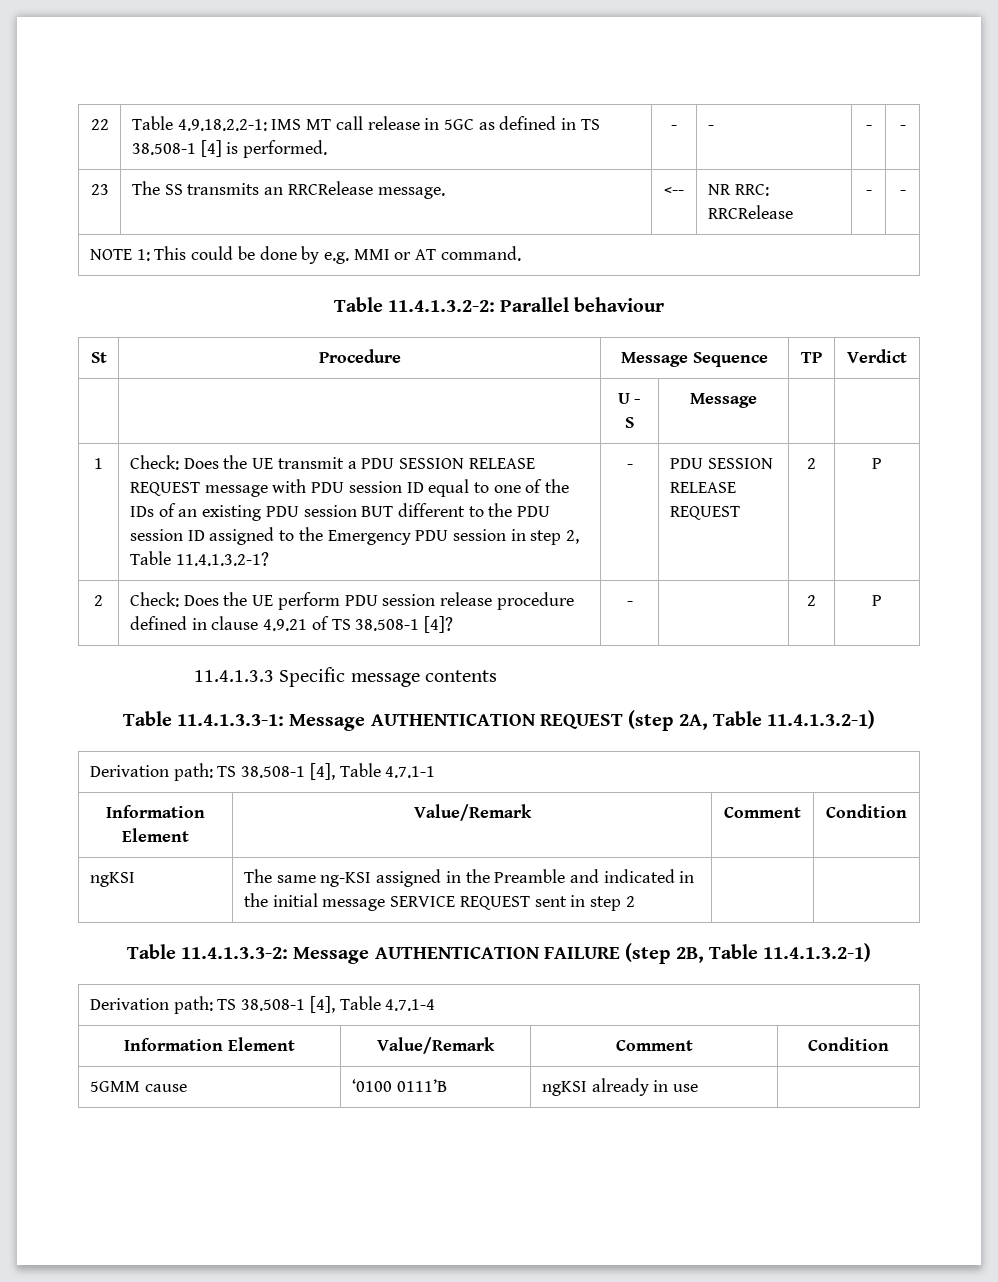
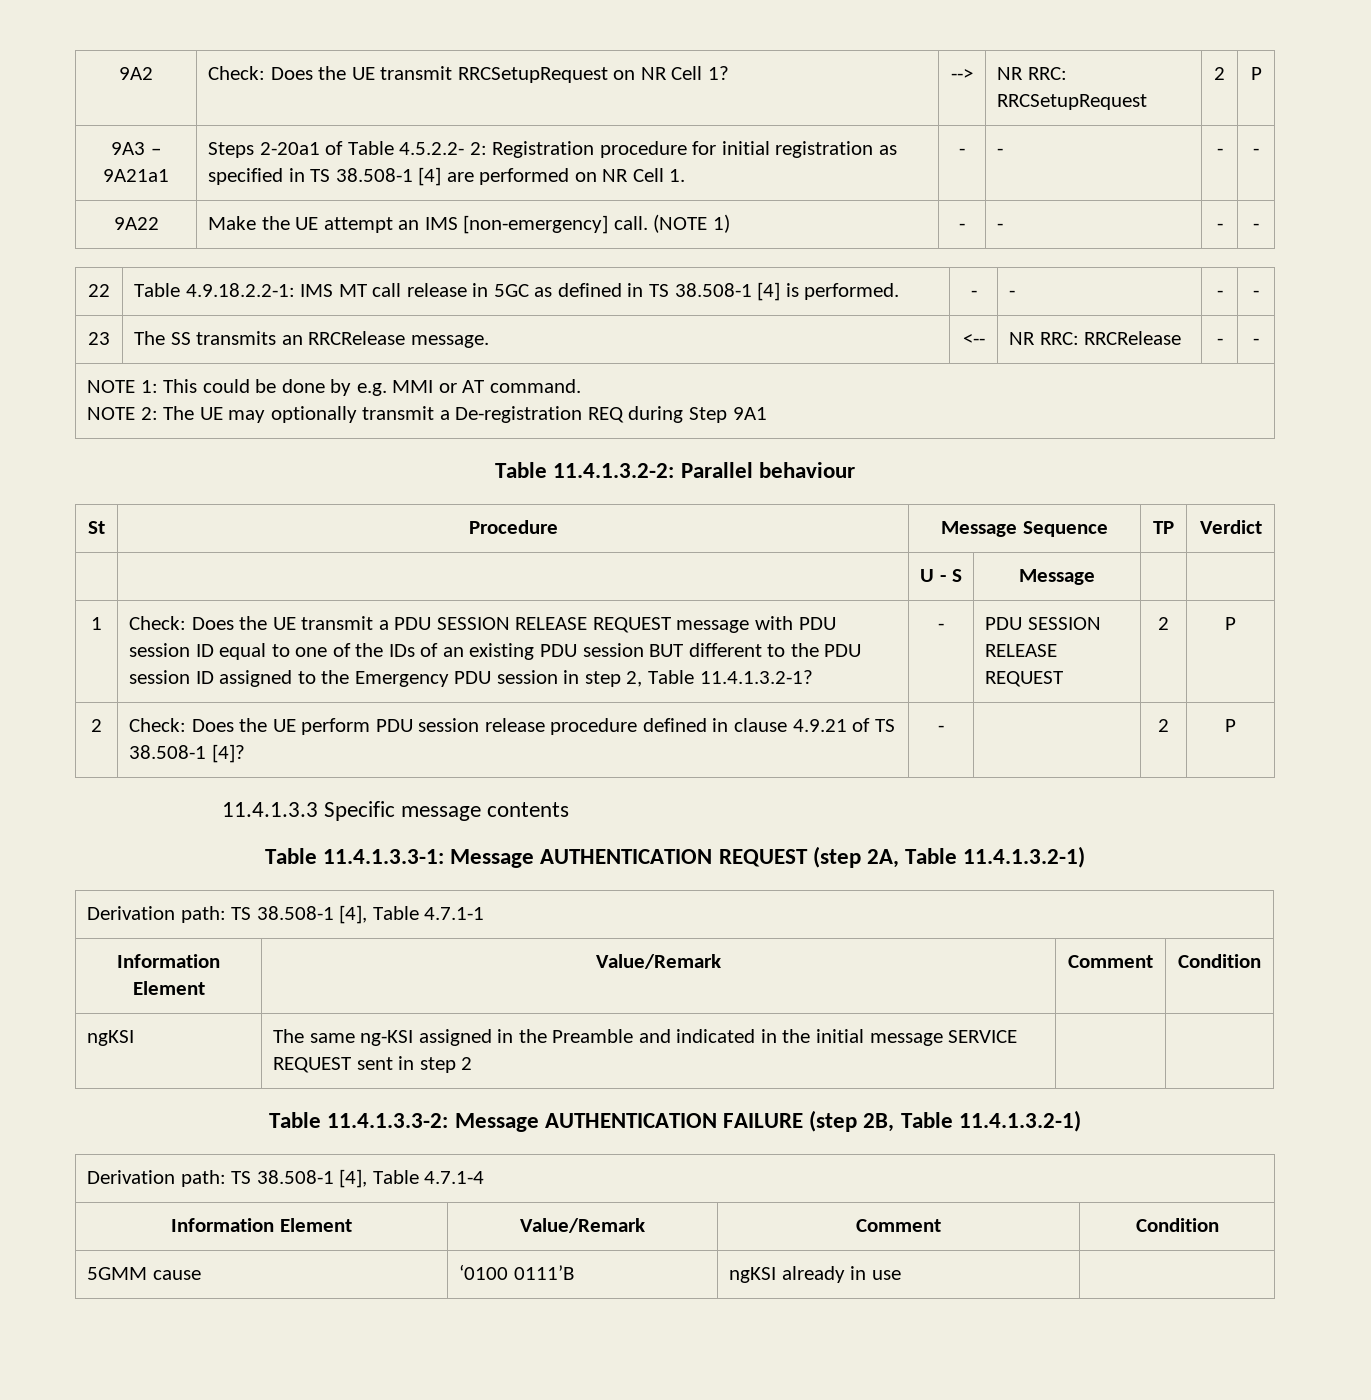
+ 9A2 | Check: Does the UE transmit RRCSetupRequest on NR Cell 1? | --> | NR RRC: RRCSetupRequest | 2 | P
+ 9A3 – 9A21a1 | Steps 2-20a1 of Table 4.5.2.2- 2: Registration procedure for initial registration as specified in TS 38.508-1 [4] are performed on NR Cell 1. | - | - | - | -
+ 9A22 | Make the UE attempt an IMS [non-emergency] call. (NOTE 1) | - | - | - | -
  NOTE 1: This could be done by e.g. MMI or AT command.
+ NOTE 2: The UE may optionally transmit a De-registration REQ during Step 9A1

